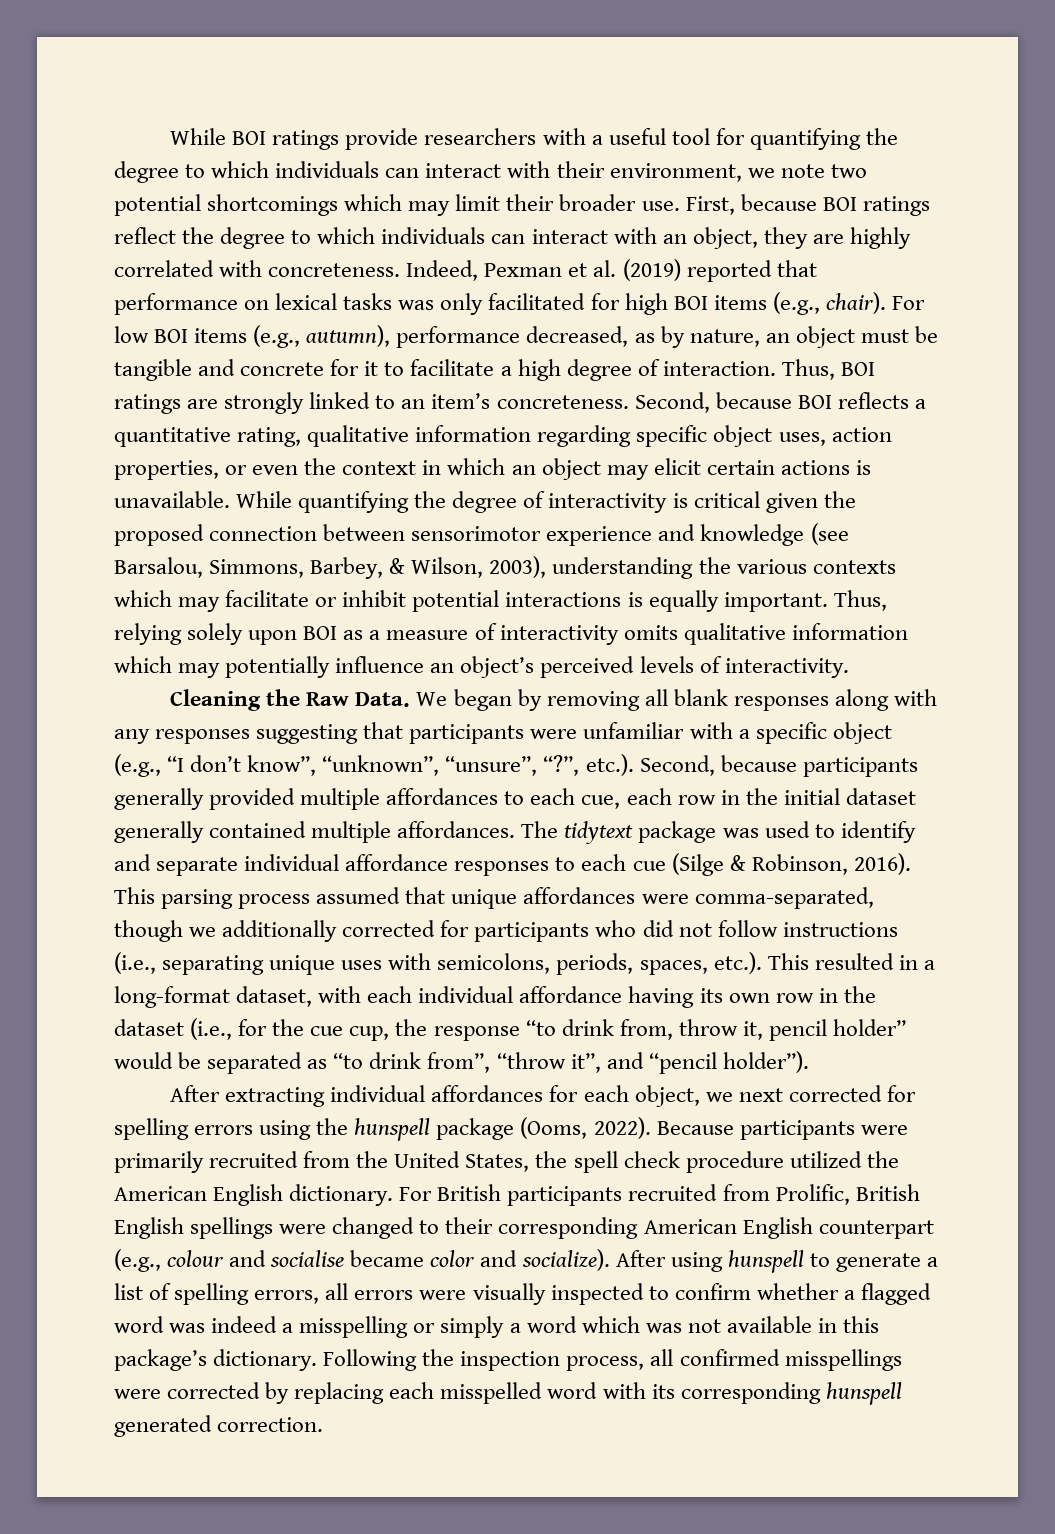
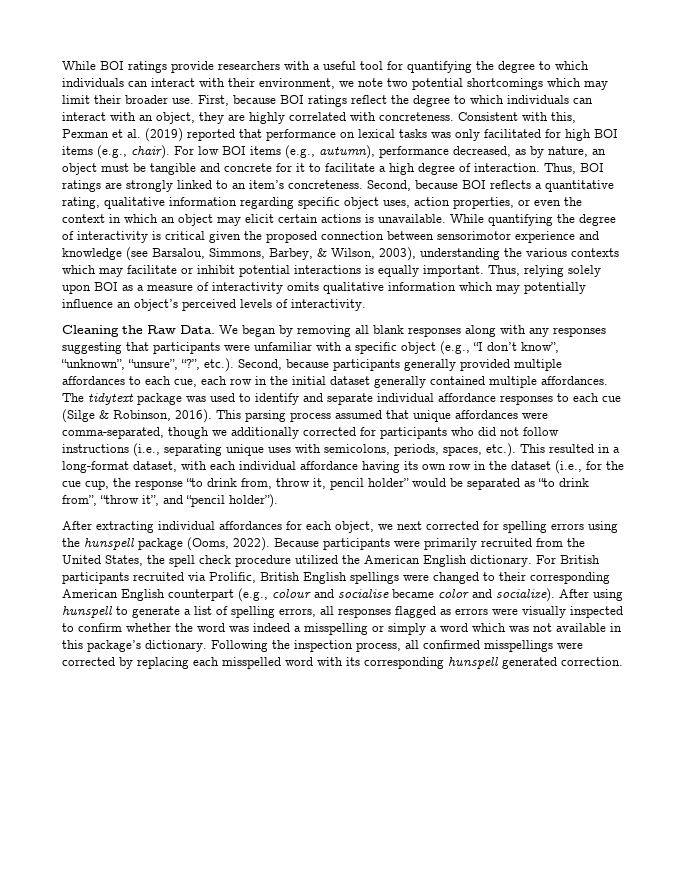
- Indeed, Pexman et al. (2019) reported that performance on lexical tasks was only facilitated for high BOI items (e.g., chair).
+ Consistent with this, Pexman et al. (2019) reported that performance on lexical tasks was only facilitated for high BOI items (e.g., chair).
- For British participants recruited from Prolific, British English spellings were changed to their corresponding American English counterpart (e.g., colour and socialise became color and socialize).
+ For British participants recruited via Prolific, British English spellings were changed to their corresponding American English counterpart (e.g., colour and socialise became color and socialize).
- After using hunspell to generate a list of spelling errors, all errors were visually inspected to confirm whether a flagged word was indeed a misspelling or simply a word which was not available in this package’s dictionary.
+ After using hunspell to generate a list of spelling errors, all responses flagged as errors were visually inspected to confirm whether the word was indeed a misspelling or simply a word which was not available in this package’s dictionary.

